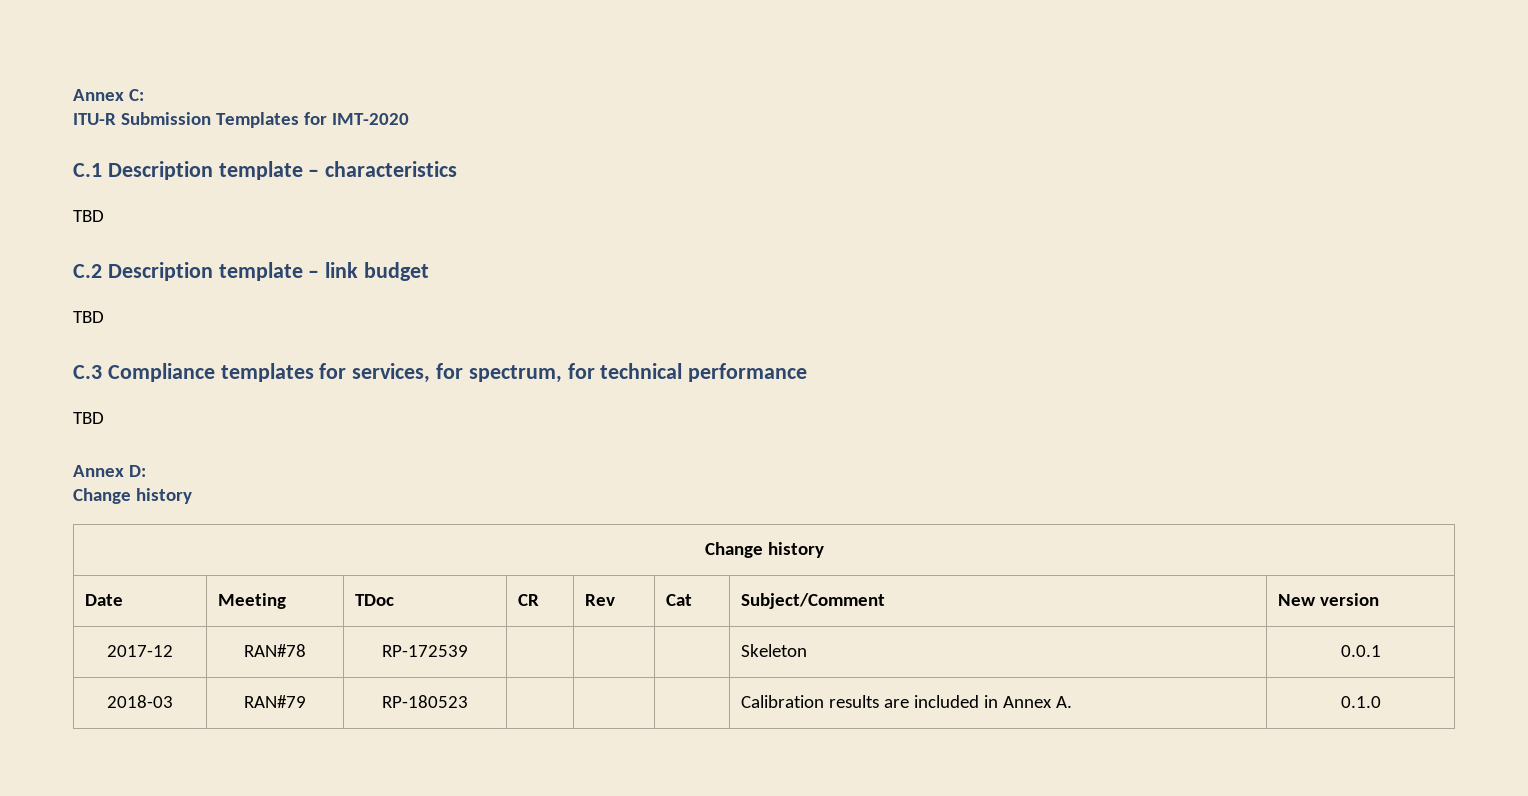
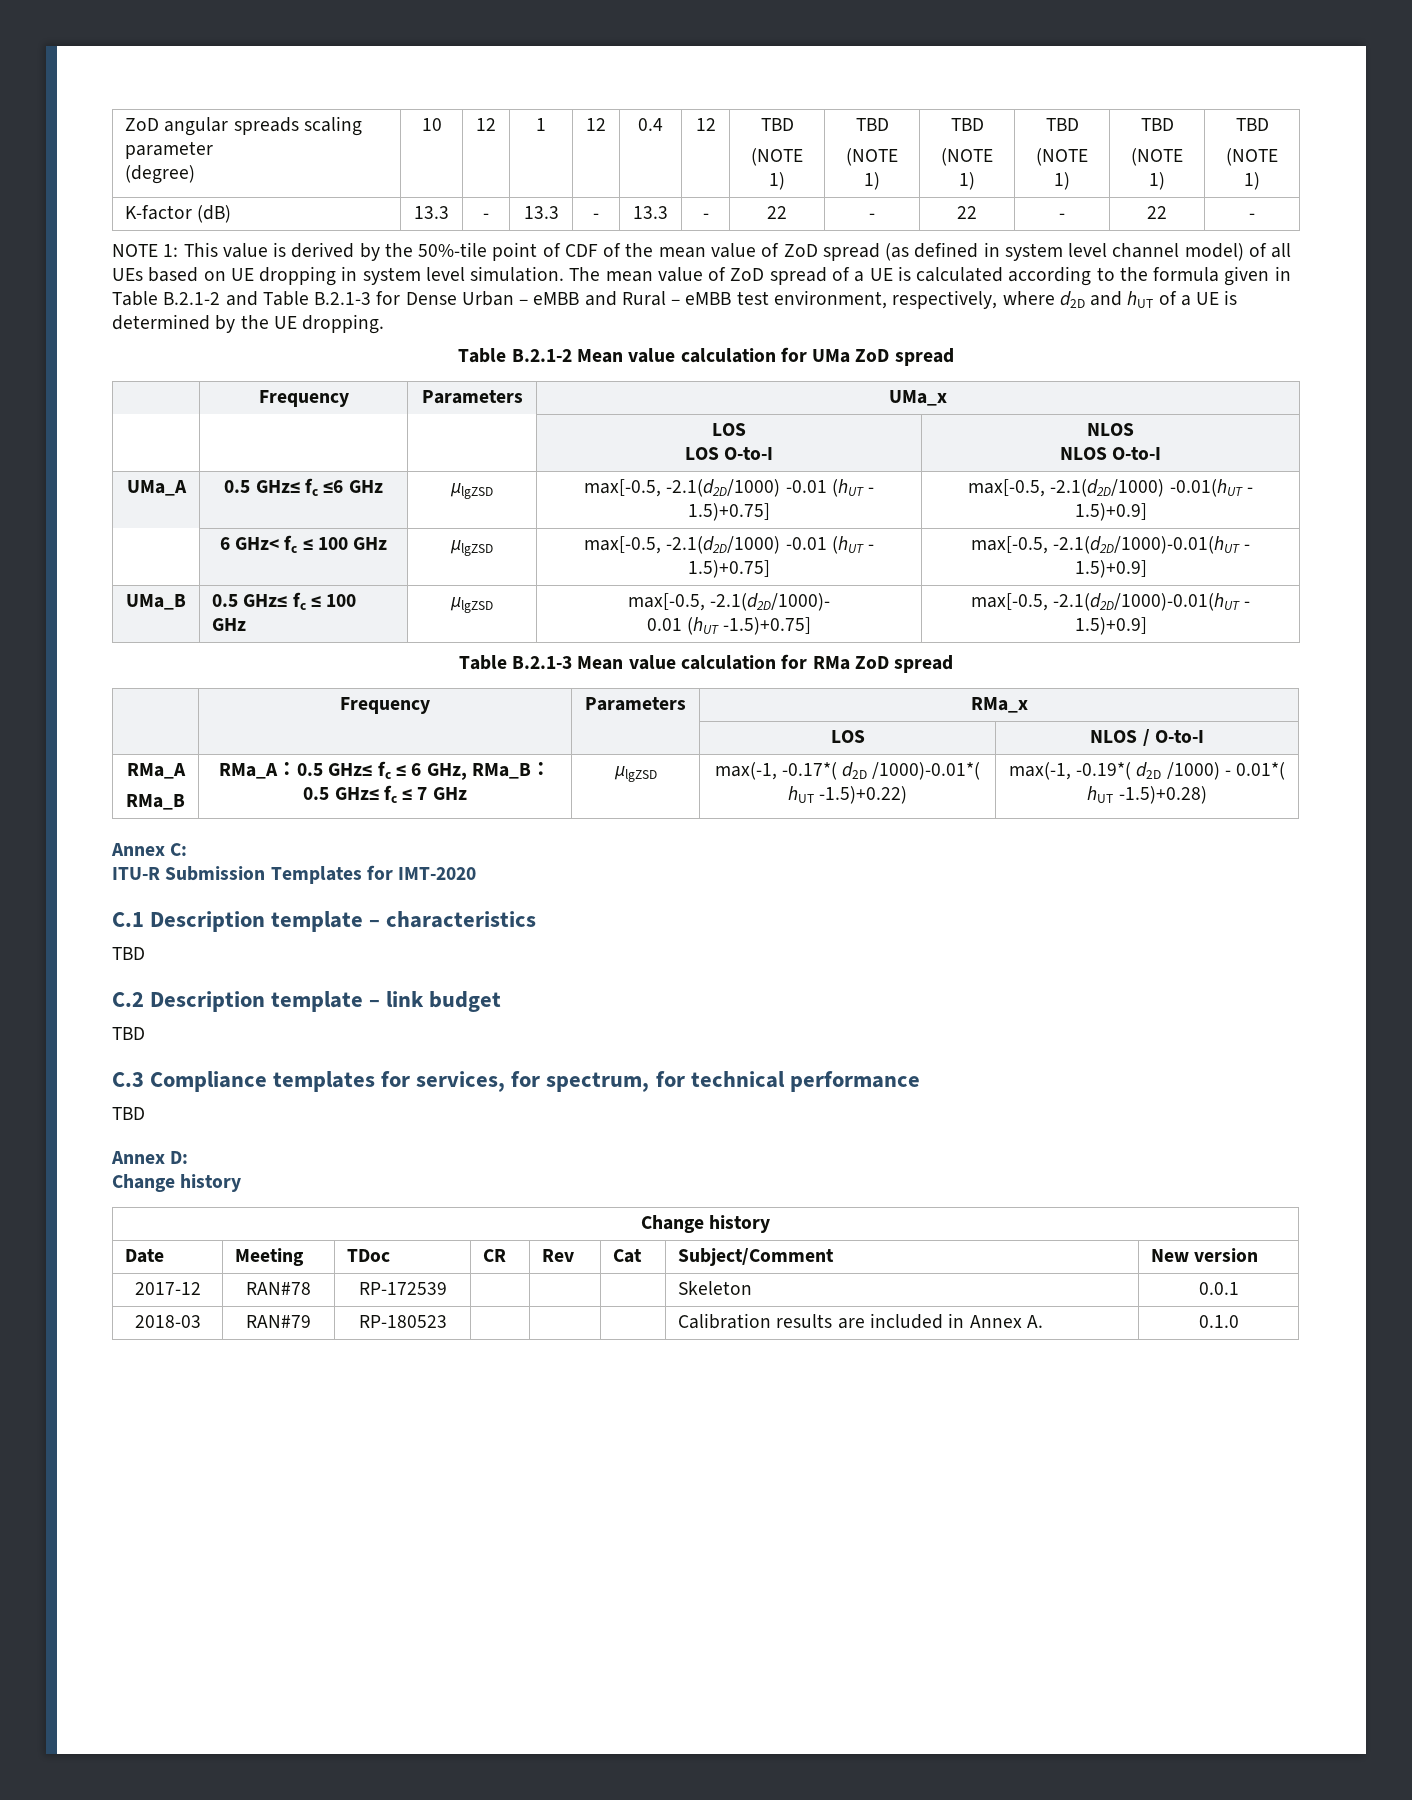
+ ZoD angular spreads scaling parameter
+ (degree) | 10 | 12 | 1 | 12 | 0.4 | 12 | TBD
+ (NOTE 1) | TBD
+ (NOTE 1) | TBD
+ (NOTE 1) | TBD
+ (NOTE 1) | TBD
+ (NOTE 1) | TBD
+ (NOTE 1)
+ K-factor (dB) | 13.3 | - | 13.3 | - | 13.3 | - | 22 | - | 22 | - | 22 | -
+ NOTE 1: This value is derived by the 50%-tile point of CDF of the mean value of ZoD spread (as defined in system level channel model) of all UEs based on UE dropping in system level simulation. The mean value of ZoD spread of a UE is calculated according to the formula given in Table B.2.1-2 and Table B.2.1-3 for Dense Urban – eMBB and Rural – eMBB test environment, respectively, where d2D and hUT of a UE is determined by the UE dropping.
+ Table B.2.1-2 Mean value calculation for UMa ZoD spread
+ | Frequency | Parameters | UMa_x
+ | | | LOS
+ LOS O-to-I | NLOS
+ NLOS O-to-I
+ UMa_A | 0.5 GHz≤ fc ≤6 GHz | μlgZSD | max[-0.5, -2.1(d2D/1000) -0.01 (hUT - 1.5)+0.75] | max[-0.5, -2.1(d2D/1000) -0.01(hUT - 1.5)+0.9]
+ | 6 GHz< fc ≤ 100 GHz | μlgZSD | max[-0.5, -2.1(d2D/1000) -0.01 (hUT - 1.5)+0.75] | max[-0.5, -2.1(d2D/1000)-0.01(hUT - 1.5)+0.9]
+ UMa_B | 0.5 GHz≤ fc ≤ 100 GHz | μlgZSD | max[-0.5, -2.1(d2D/1000)-
+ 0.01 (hUT -1.5)+0.75] | max[-0.5, -2.1(d2D/1000)-0.01(hUT - 1.5)+0.9]
+ Table B.2.1-3 Mean value calculation for RMa ZoD spread
+ | Frequency | Parameters | RMa_x
+ | | | LOS | NLOS / O-to-I
+ RMa_A
+ RMa_B | RMa_A：0.5 GHz≤ fc ≤ 6 GHz, RMa_B：0.5 GHz≤ fc ≤ 7 GHz | μlgZSD | max(-1, -0.17*( d2D /1000)-0.01*( hUT -1.5)+0.22) | max(-1, -0.19*( d2D /1000) - 0.01*( hUT -1.5)+0.28)

